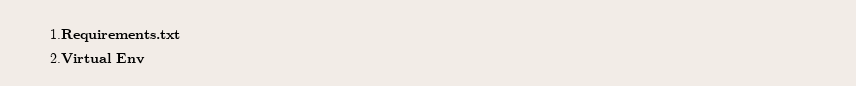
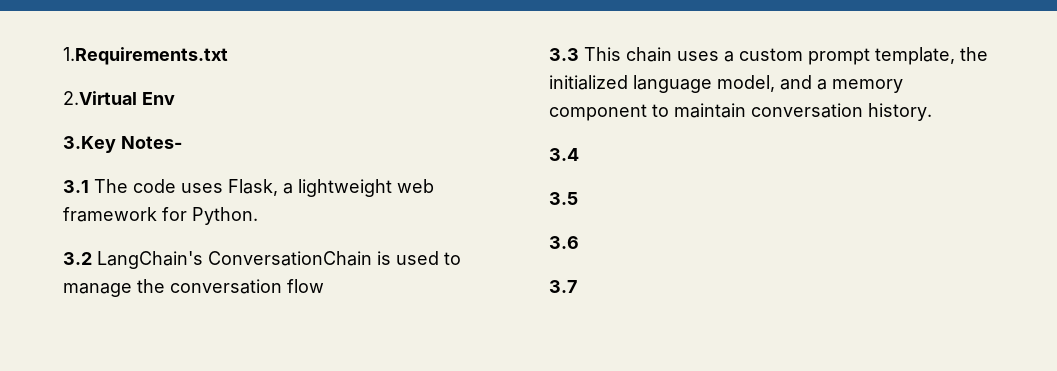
+ 3.Key Notes-
+ 3.1 The code uses Flask, a lightweight web framework for Python.
+ 3.2 LangChain's ConversationChain is used to manage the conversation flow
+ 3.3 This chain uses a custom prompt template, the initialized language model, and a memory component to maintain conversation history.
+ 3.4
+ 3.5
+ 3.6
+ 3.7

